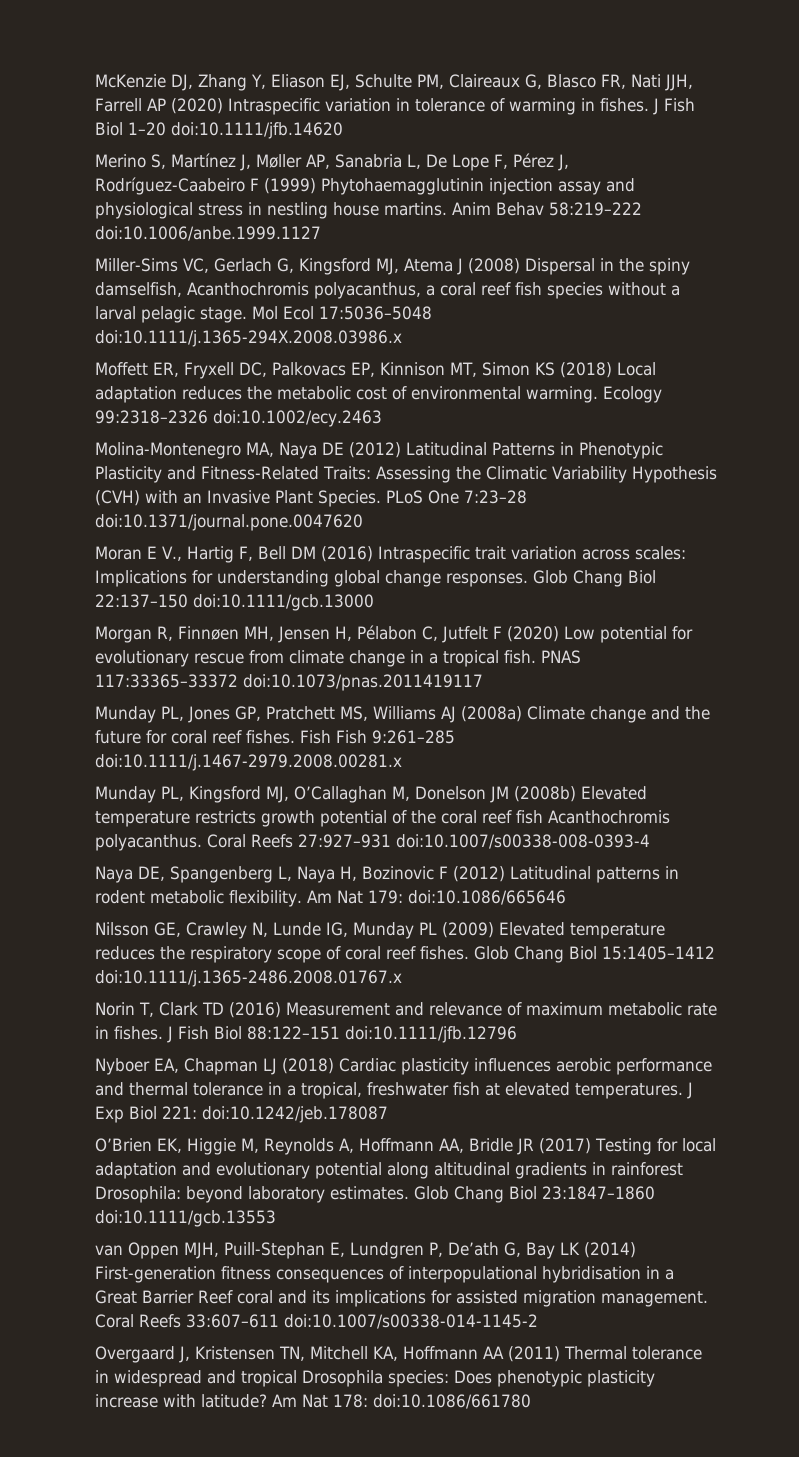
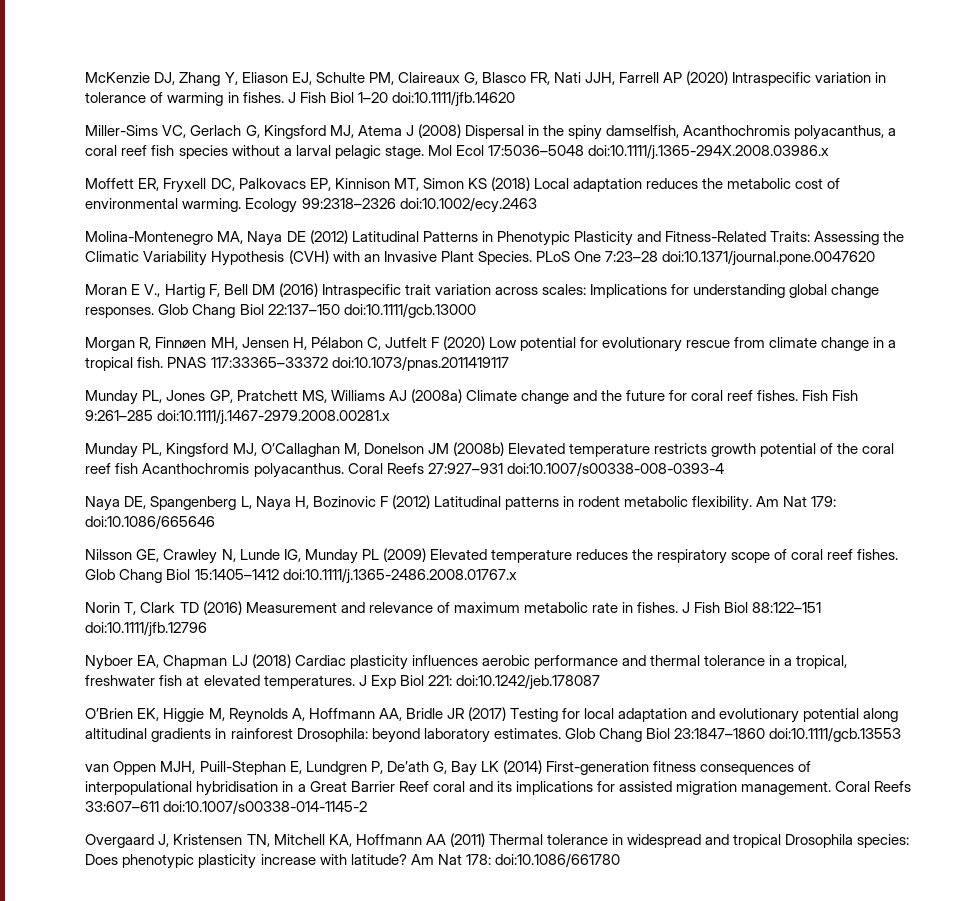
- Merino S, Martínez J, Møller AP, Sanabria L, De Lope F, Pérez J, Rodríguez-Caabeiro F (1999) Phytohaemagglutinin injection assay and physiological stress in nestling house martins. Anim Behav 58:219–222 doi:10.1006/anbe.1999.1127

